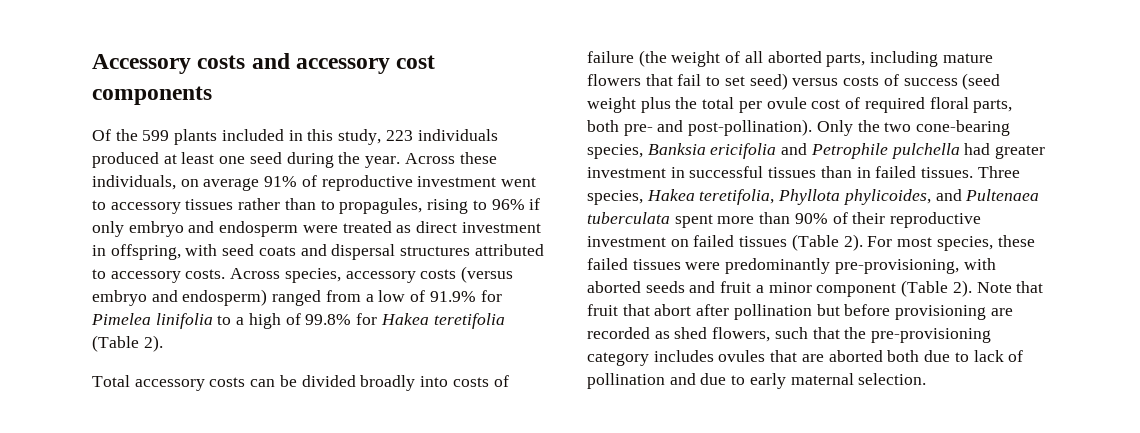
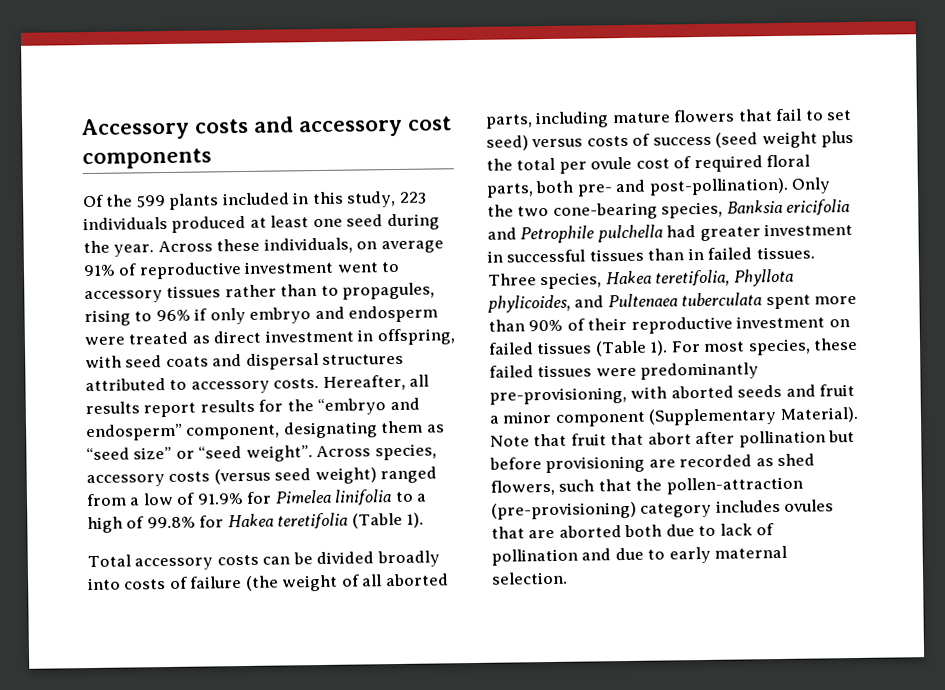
+ Hereafter, all results report results for the “embryo and endosperm” component, designating them as “seed size” or “seed weight”.
- Across species, accessory costs (versus embryo and endosperm) ranged from a low of 91.9% for Pimelea linifolia to a high of 99.8% for Hakea teretifolia (Table 2).
+ Across species, accessory costs (versus seed weight) ranged from a low of 91.9% for Pimelea linifolia to a high of 99.8% for Hakea teretifolia (Table 1).
- Three species, Hakea teretifolia, Phyllota phylicoides, and Pultenaea tuberculata spent more than 90% of their reproductive investment on failed tissues (Table 2).
+ Three species, Hakea teretifolia, Phyllota phylicoides, and Pultenaea tuberculata spent more than 90% of their reproductive investment on failed tissues (Table 1).
- For most species, these failed tissues were predominantly pre-provisioning, with aborted seeds and fruit a minor component (Table 2).
+ For most species, these failed tissues were predominantly pre-provisioning, with aborted seeds and fruit a minor component (Supplementary Material).
- Note that fruit that abort after pollination but before provisioning are recorded as shed flowers, such that the pre-provisioning category includes ovules that are aborted both due to lack of pollination and due to early maternal selection.
+ Note that fruit that abort after pollination but before provisioning are recorded as shed flowers, such that the pollen-attraction (pre-provisioning) category includes ovules that are aborted both due to lack of pollination and due to early maternal selection.

